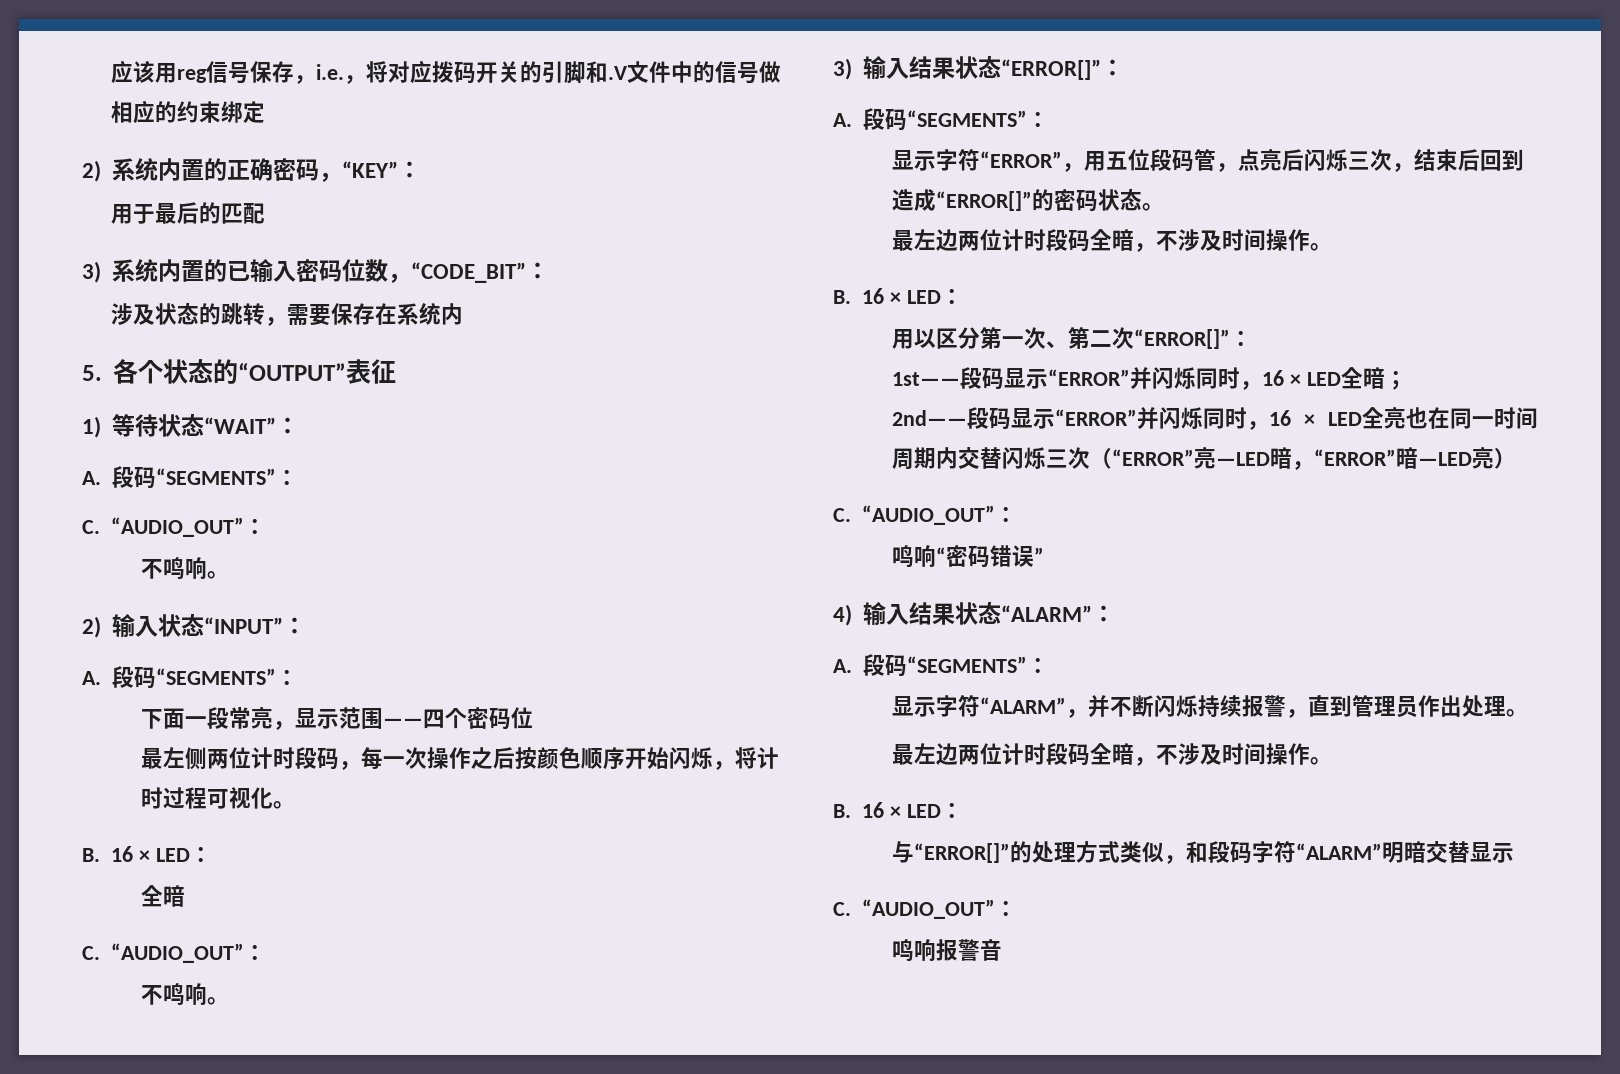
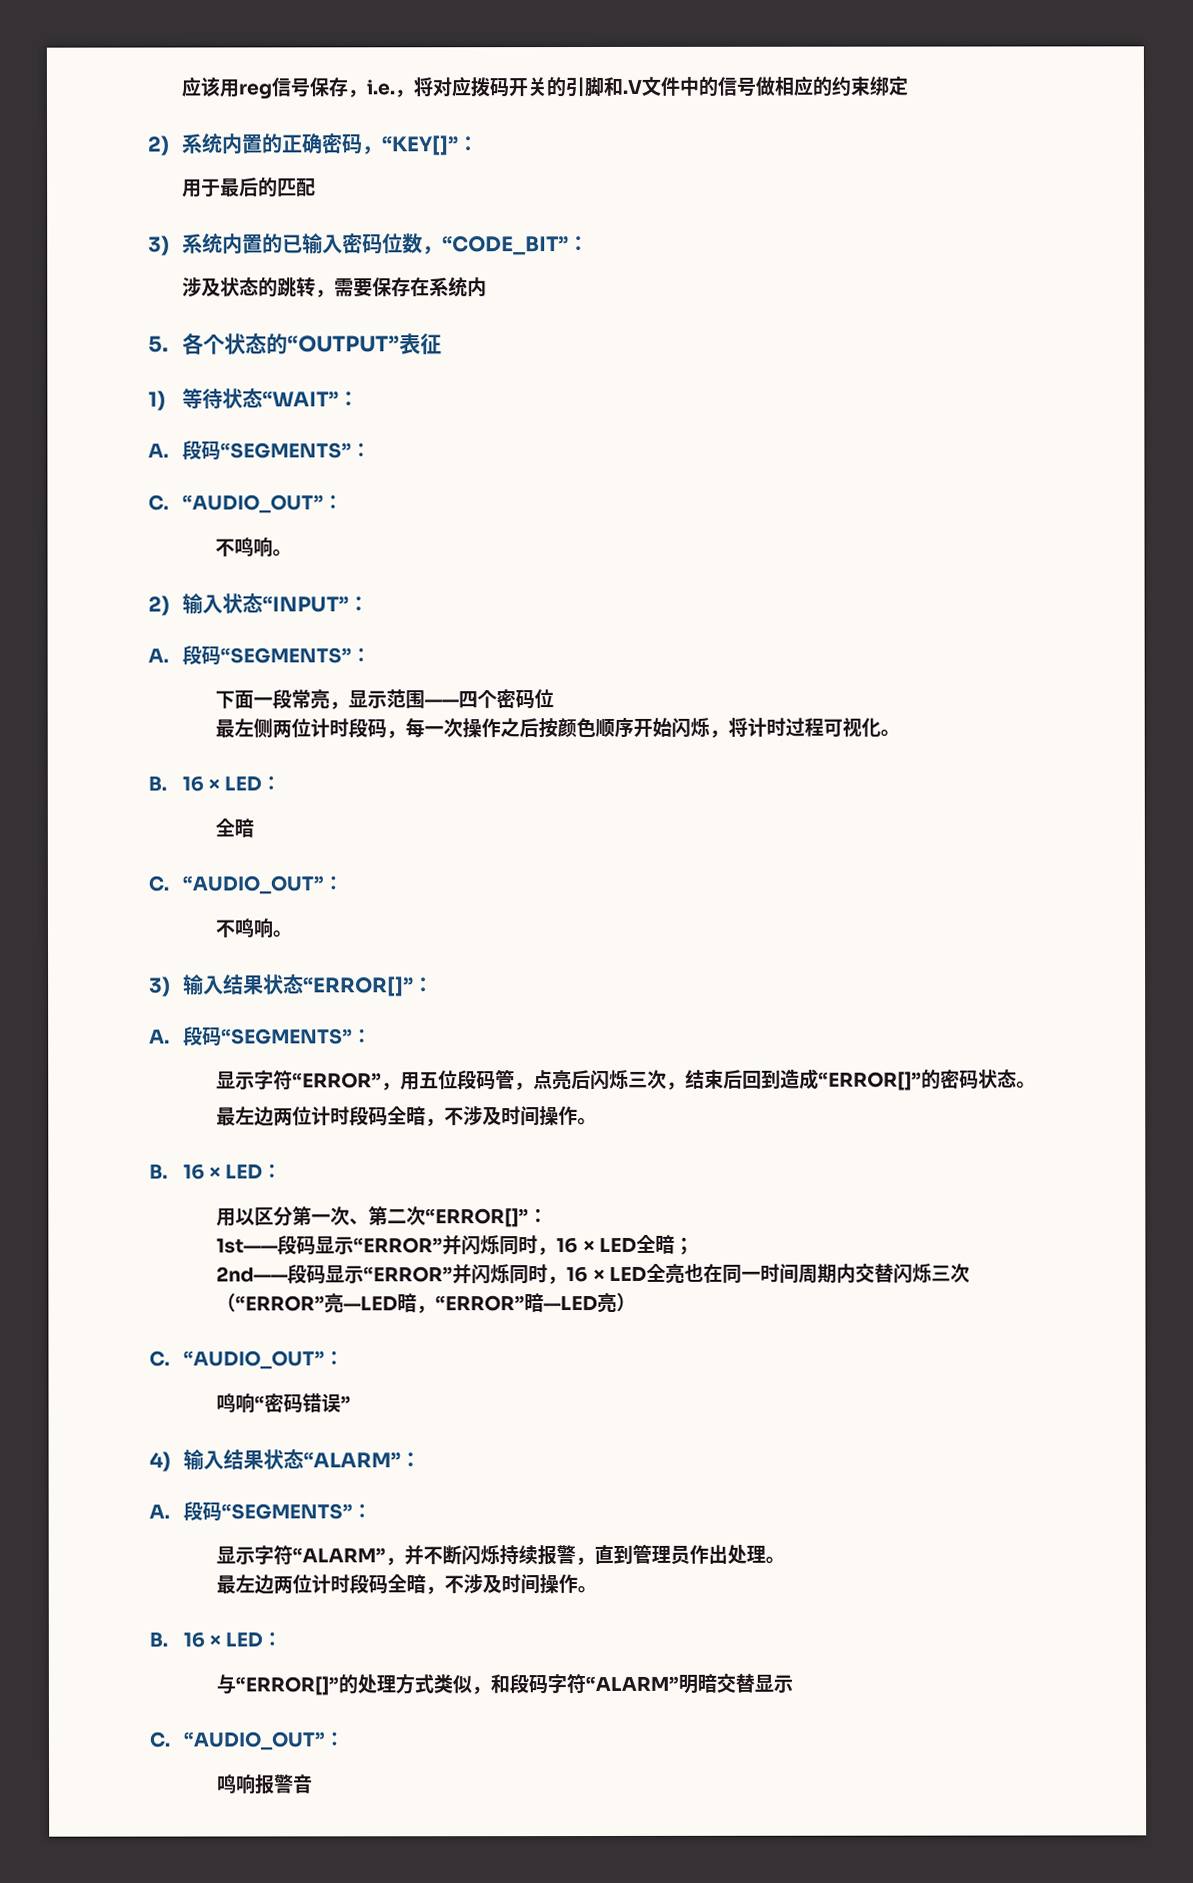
- 2)系统内置的正确密码，“KEY”：
+ 2)系统内置的正确密码，“KEY[]”：

